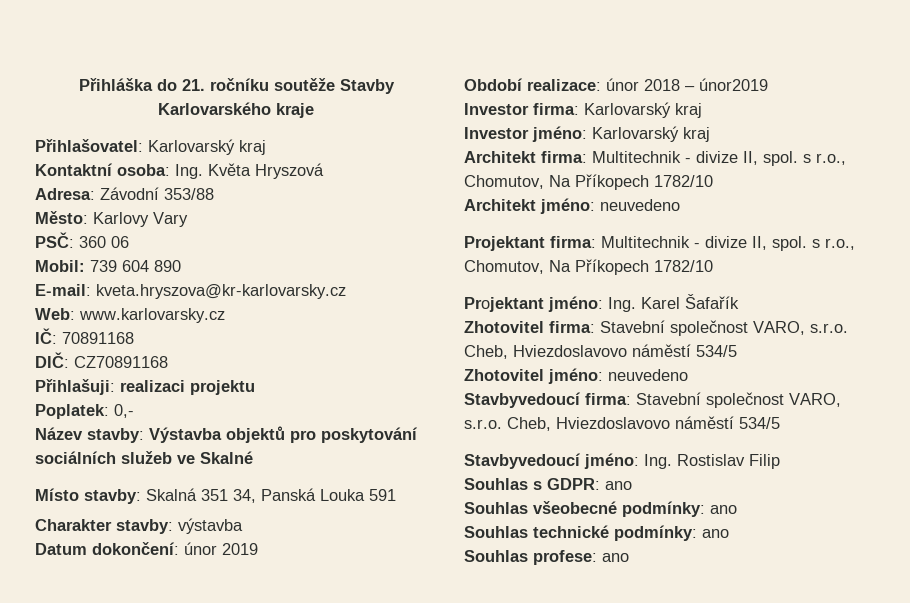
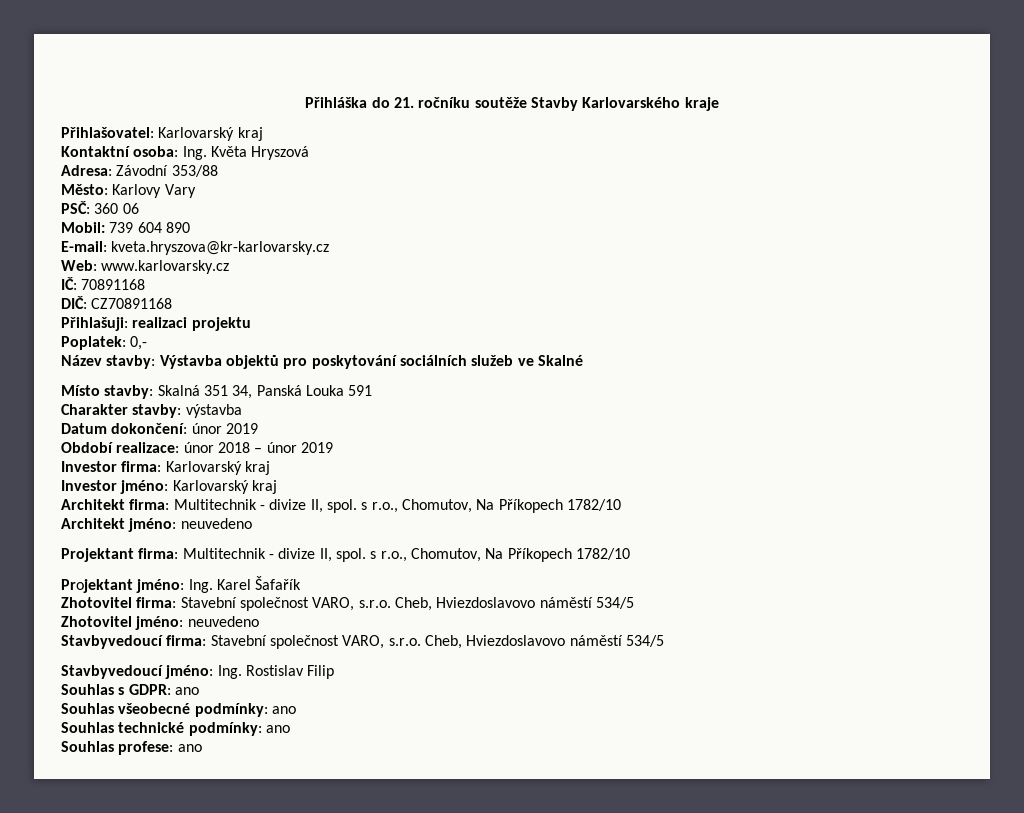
- Období realizace: únor 2018 – únor2019
+ Období realizace: únor 2018 – únor 2019

